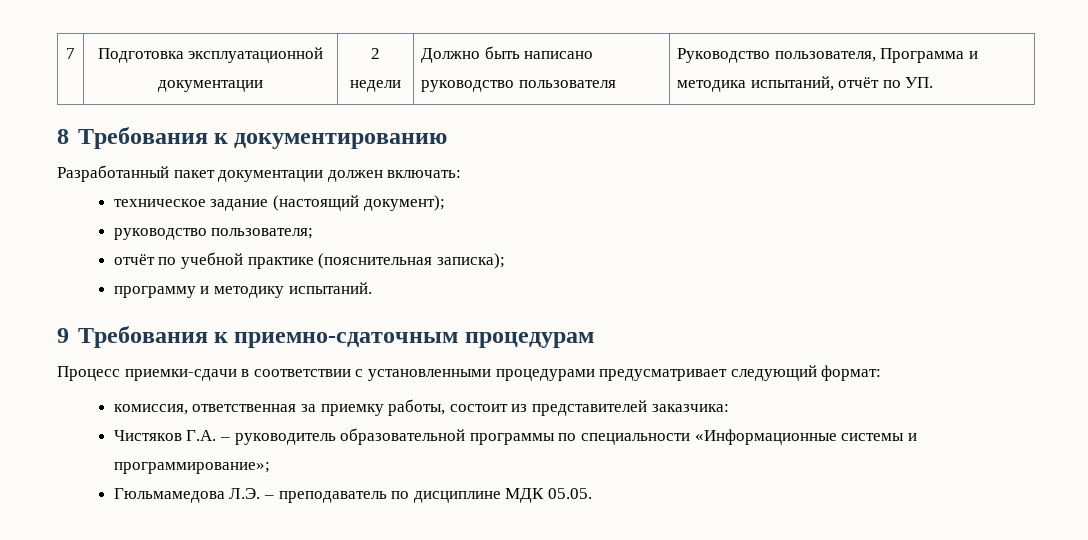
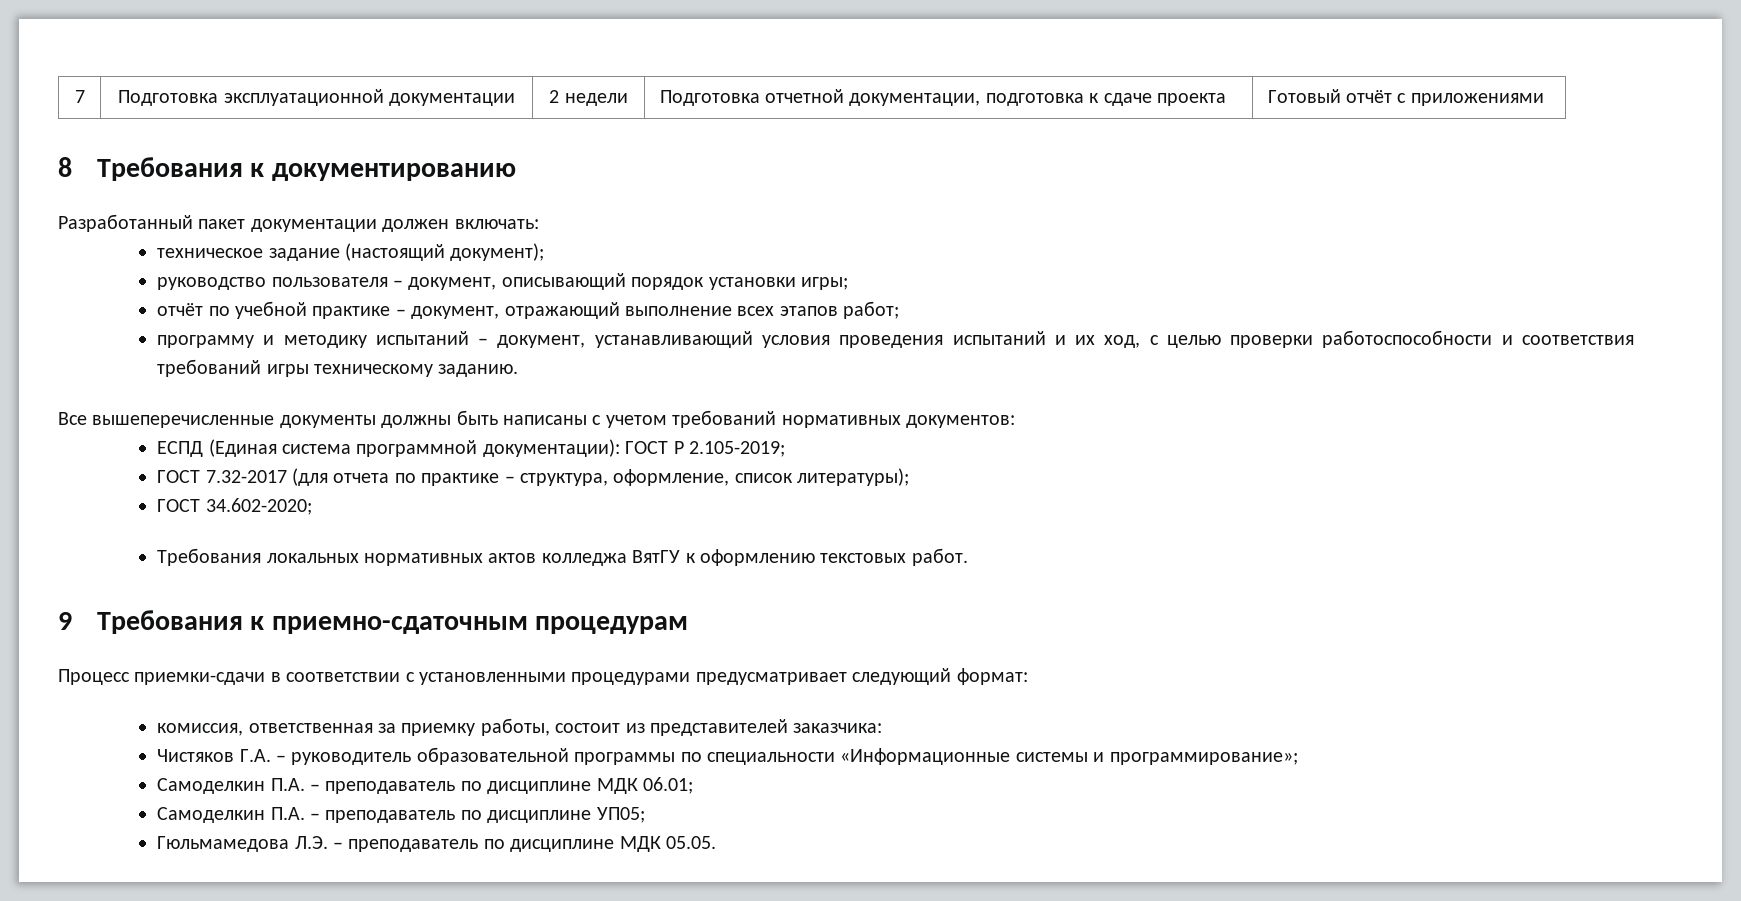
- 7 | Подготовка эксплуатационной документации | 2 недели | Должно быть написано руководство пользователя | Руководство пользователя, Программа и методика испытаний, отчёт по УП.
+ 7 | Подготовка эксплуатационной документации | 2 недели | Подготовка отчетной документации, подготовка к сдаче проекта | Готовый отчёт с приложениями
- руководство пользователя;
- отчёт по учебной практике (пояснительная записка);
- программу и методику испытаний.
+ руководство пользователя – документ, описывающий порядок установки игры;
+ отчёт по учебной практике – документ, отражающий выполнение всех этапов работ;
+ программу и методику испытаний – документ, устанавливающий условия проведения испытаний и их ход, с целью проверки работоспособности и соответствия требований игры техническому заданию.
+ Все вышеперечисленные документы должны быть написаны с учетом требований нормативных документов:
+ ЕСПД (Единая система программной документации): ГОСТ Р 2.105-2019;
+ ГОСТ 7.32-2017 (для отчета по практике – структура, оформление, список литературы);
+ ГОСТ 34.602-2020;
+ Требования локальных нормативных актов колледжа ВятГУ к оформлению текстовых работ.
+ Самоделкин П.А. – преподаватель по дисциплине МДК 06.01;
+ Самоделкин П.А. – преподаватель по дисциплине УП05;

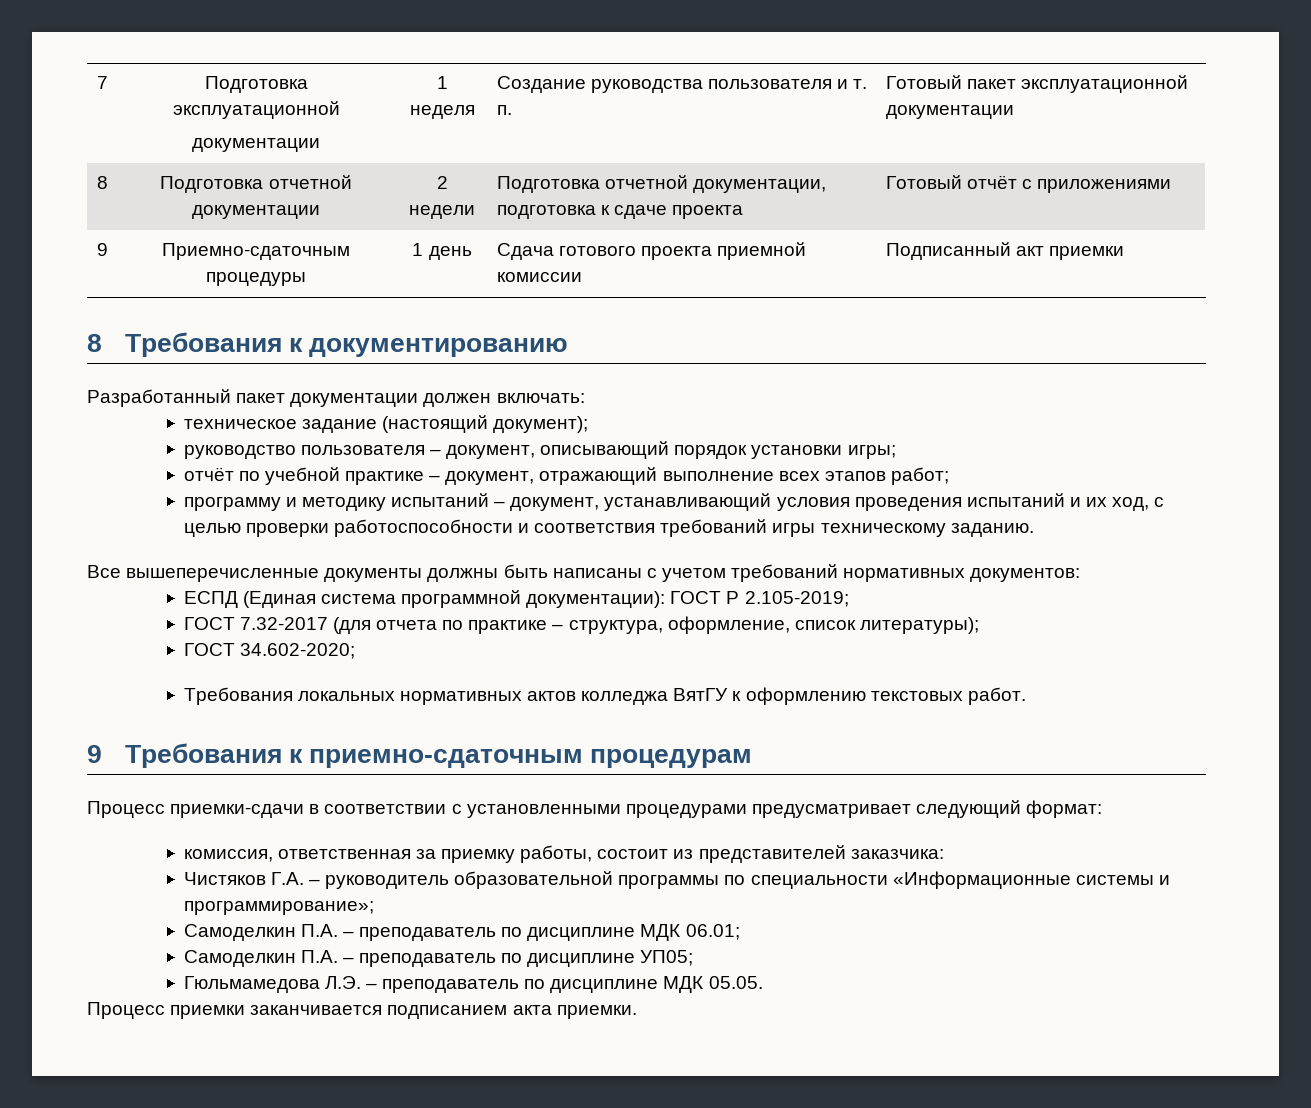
- 7 | Подготовка эксплуатационной документации | 2 недели | Подготовка отчетной документации, подготовка к сдаче проекта | Готовый отчёт с приложениями
+ 7 | Подготовка эксплуатационной
+ документации | 1 неделя | Создание руководства пользователя и т. п. | Готовый пакет эксплуатационной документации
+ 8 | Подготовка отчетной документации | 2 недели | Подготовка отчетной документации, подготовка к сдаче проекта | Готовый отчёт с приложениями
+ 9 | Приемно-сдаточным процедуры | 1 день | Сдача готового проекта приемной комиссии | Подписанный акт приемки
+ Процесс приемки заканчивается подписанием акта приемки.

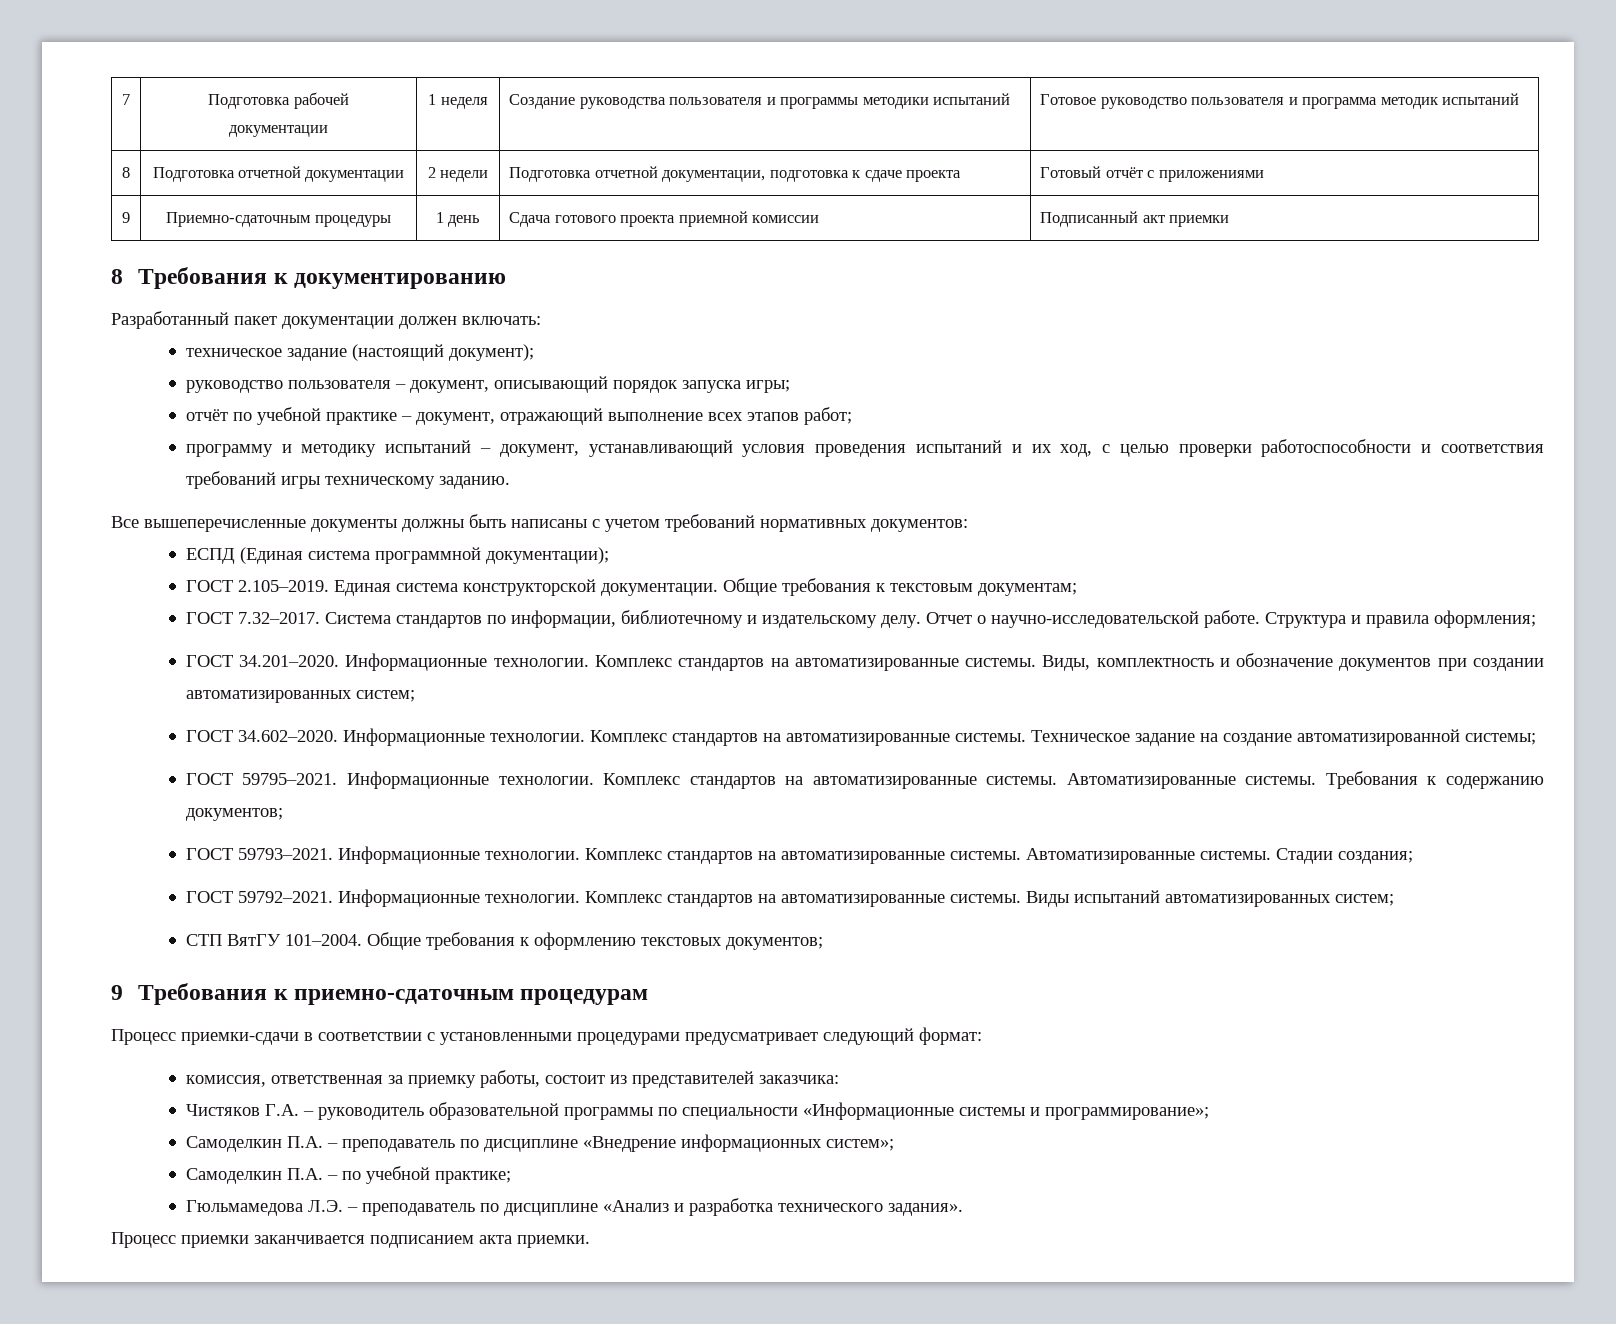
- 7 | Подготовка эксплуатационной
- документации | 1 неделя | Создание руководства пользователя и т. п. | Готовый пакет эксплуатационной документации
+ 7 | Подготовка рабочей
+ документации | 1 неделя | Создание руководства пользователя и программы методики испытаний | Готовое руководство пользователя и программа методик испытаний
- руководство пользователя – документ, описывающий порядок установки игры;
+ руководство пользователя – документ, описывающий порядок запуска игры;
- ЕСПД (Единая система программной документации): ГОСТ Р 2.105-2019;
- ГОСТ 7.32-2017 (для отчета по практике – структура, оформление, список литературы);
- ГОСТ 34.602-2020;
- Требования локальных нормативных актов колледжа ВятГУ к оформлению текстовых работ.
+ ЕСПД (Единая система программной документации);
+ ГОСТ 2.105–2019. Единая система конструкторской документации. Общие требования к текстовым документам;
+ ГОСТ 7.32–2017. Система стандартов по информации, библиотечному и издательскому делу. Отчет о научно-исследовательской работе. Структура и правила оформления;
+ ГОСТ 34.201–2020. Информационные технологии. Комплекс стандартов на автоматизированные системы. Виды, комплектность и обозначение документов при создании автоматизированных систем;
+ ГОСТ 34.602–2020. Информационные технологии. Комплекс стандартов на автоматизированные системы. Техническое задание на создание автоматизированной системы;
+ ГОСТ 59795–2021. Информационные технологии. Комплекс стандартов на автоматизированные системы. Автоматизированные системы. Требования к содержанию документов;
+ ГОСТ 59793–2021. Информационные технологии. Комплекс стандартов на автоматизированные системы. Автоматизированные системы. Стадии создания;
+ ГОСТ 59792–2021. Информационные технологии. Комплекс стандартов на автоматизированные системы. Виды испытаний автоматизированных систем;
+ СТП ВятГУ 101–2004. Общие требования к оформлению текстовых документов;
- Самоделкин П.А. – преподаватель по дисциплине МДК 06.01;
- Самоделкин П.А. – преподаватель по дисциплине УП05;
+ Самоделкин П.А. – преподаватель по дисциплине «Внедрение информационных систем»;
+ Самоделкин П.А. – по учебной практике;
- Гюльмамедова Л.Э. – преподаватель по дисциплине МДК 05.05.
+ Гюльмамедова Л.Э. – преподаватель по дисциплине «Анализ и разработка технического задания».

